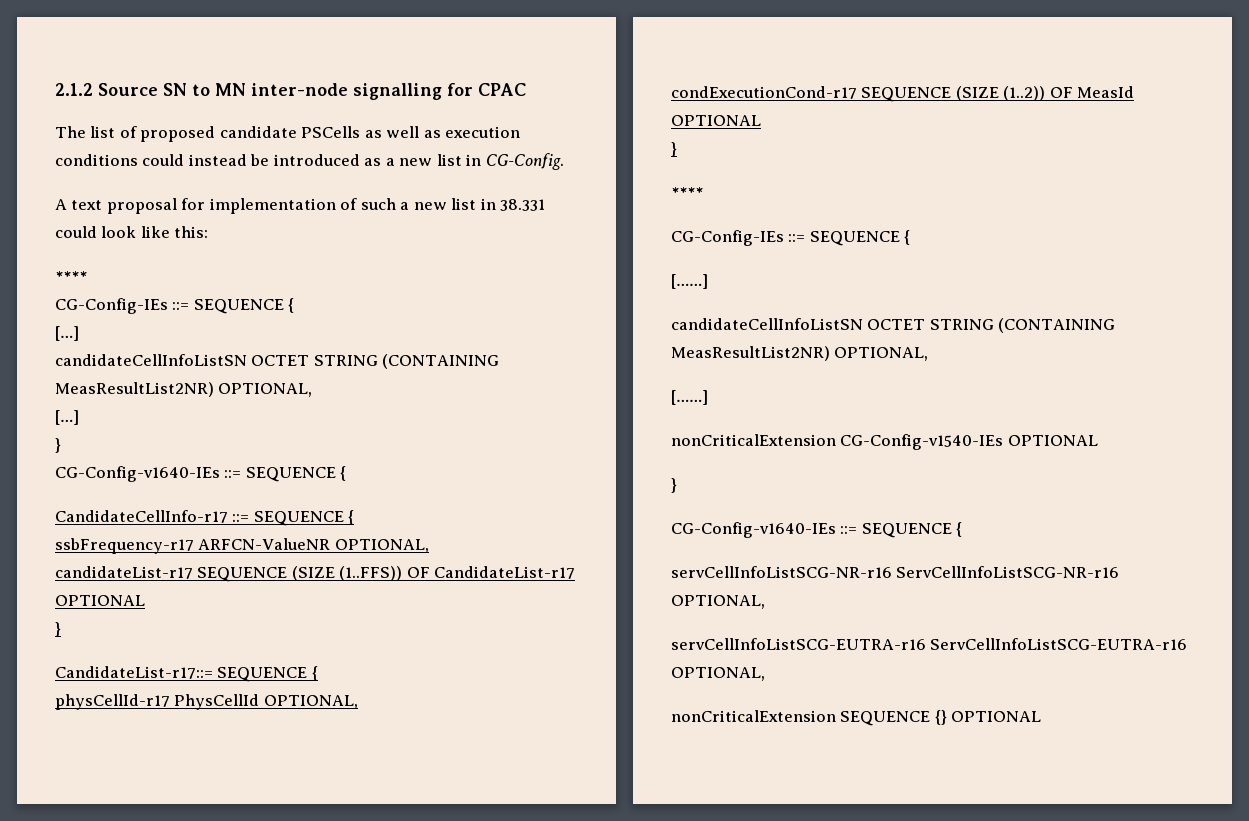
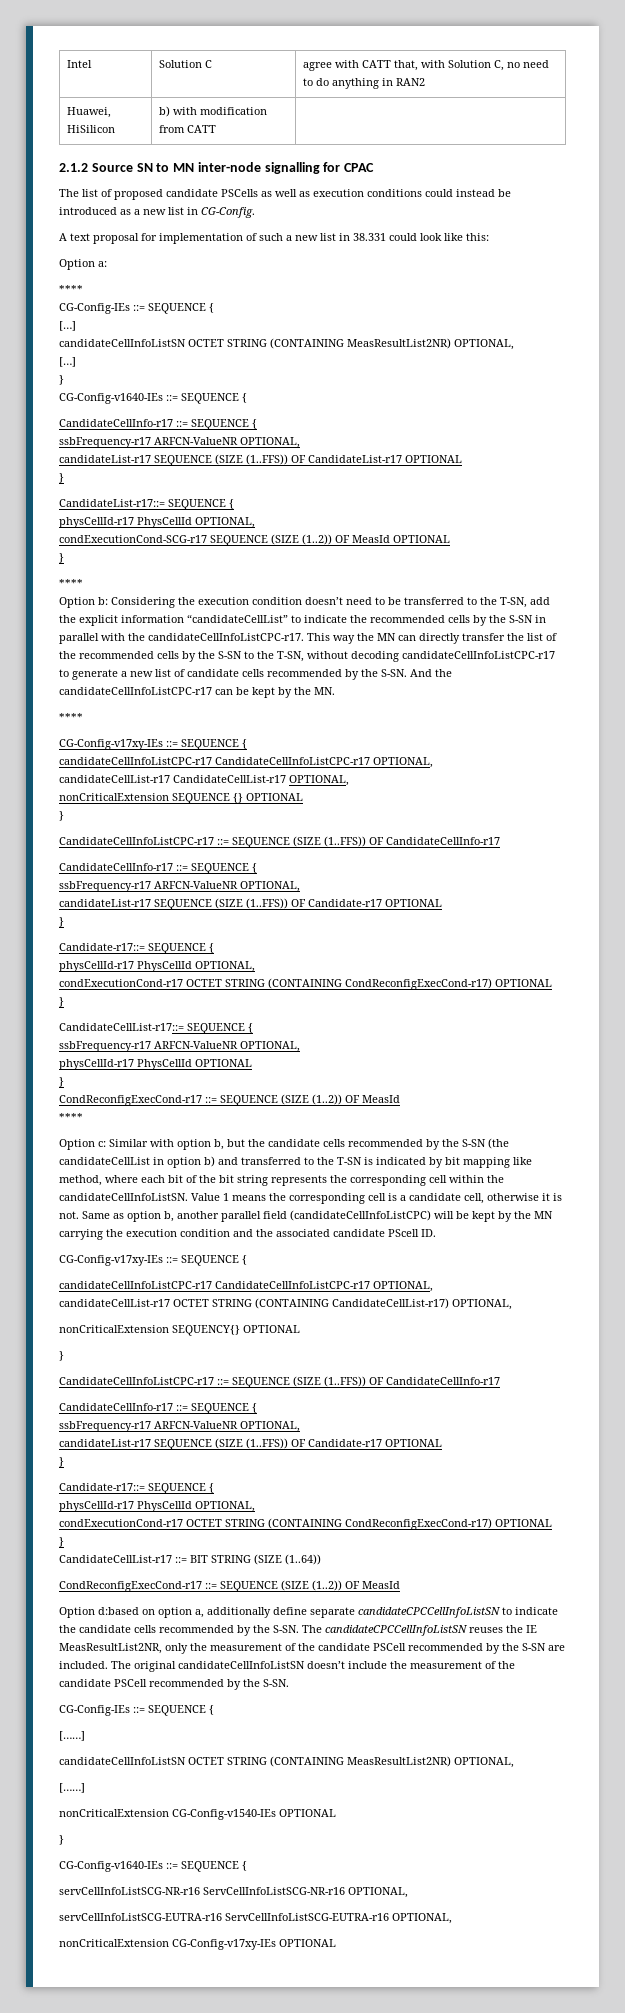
+ Intel | Solution C | agree with CATT that, with Solution C, no need to do anything in RAN2
+ Huawei, HiSilicon | b) with modification from CATT |
+ Option a:
- condExecutionCond-r17 SEQUENCE (SIZE (1..2)) OF MeasId OPTIONAL
+ condExecutionCond-SCG-r17 SEQUENCE (SIZE (1..2)) OF MeasId OPTIONAL
+ Option b: Considering the execution condition doesn’t need to be transferred to the T-SN, add the explicit information “candidateCellList” to indicate the recommended cells by the S-SN in parallel with the candidateCellInfoListCPC-r17. This way the MN can directly transfer the list of the recommended cells by the S-SN to the T-SN, without decoding candidateCellInfoListCPC-r17 to generate a new list of candidate cells recommended by the S-SN. And the candidateCellInfoListCPC-r17 can be kept by the MN.
+ ****
+ CG-Config-v17xy-IEs ::= SEQUENCE {
+ candidateCellInfoListCPC-r17 CandidateCellInfoListCPC-r17 OPTIONAL,
+ candidateCellList-r17 CandidateCellList-r17 OPTIONAL,
+ nonCriticalExtension SEQUENCE {} OPTIONAL
+ }
+ CandidateCellInfoListCPC-r17 ::= SEQUENCE (SIZE (1..FFS)) OF CandidateCellInfo-r17
+ CandidateCellInfo-r17 ::= SEQUENCE {
+ ssbFrequency-r17 ARFCN-ValueNR OPTIONAL,
+ candidateList-r17 SEQUENCE (SIZE (1..FFS)) OF Candidate-r17 OPTIONAL
+ }
+ Candidate-r17::= SEQUENCE {
+ physCellId-r17 PhysCellId OPTIONAL,
+ condExecutionCond-r17 OCTET STRING (CONTAINING CondReconfigExecCond-r17) OPTIONAL
+ }
+ CandidateCellList-r17::= SEQUENCE {
+ ssbFrequency-r17 ARFCN-ValueNR OPTIONAL,
+ physCellId-r17 PhysCellId OPTIONAL
+ }
+ CondReconfigExecCond-r17 ::= SEQUENCE (SIZE (1..2)) OF MeasId
+ ****
+ Option c: Similar with option b, but the candidate cells recommended by the S-SN (the candidateCellList in option b) and transferred to the T-SN is indicated by bit mapping like method, where each bit of the bit string represents the corresponding cell within the candidateCellInfoListSN. Value 1 means the corresponding cell is a candidate cell, otherwise it is not. Same as option b, another parallel field (candidateCellInfoListCPC) will be kept by the MN carrying the execution condition and the associated candidate PScell ID.
+ CG-Config-v17xy-IEs ::= SEQUENCE {
+ candidateCellInfoListCPC-r17 CandidateCellInfoListCPC-r17 OPTIONAL,
+ candidateCellList-r17 OCTET STRING (CONTAINING CandidateCellList-r17) OPTIONAL,
+ nonCriticalExtension SEQUENCY{} OPTIONAL
+ }
+ CandidateCellInfoListCPC-r17 ::= SEQUENCE (SIZE (1..FFS)) OF CandidateCellInfo-r17
+ CandidateCellInfo-r17 ::= SEQUENCE {
+ ssbFrequency-r17 ARFCN-ValueNR OPTIONAL,
+ candidateList-r17 SEQUENCE (SIZE (1..FFS)) OF Candidate-r17 OPTIONAL
+ }
+ Candidate-r17::= SEQUENCE {
+ physCellId-r17 PhysCellId OPTIONAL,
+ condExecutionCond-r17 OCTET STRING (CONTAINING CondReconfigExecCond-r17) OPTIONAL
+ }
+ CandidateCellList-r17 ::= BIT STRING (SIZE (1..64))
+ CondReconfigExecCond-r17 ::= SEQUENCE (SIZE (1..2)) OF MeasId
+ Option d:based on option a, additionally define separate candidateCPCCellInfoListSN to indicate the candidate cells recommended by the S-SN. The candidateCPCCellInfoListSN reuses the IE MeasResultList2NR, only the measurement of the candidate PSCell recommended by the S-SN are included. The original candidateCellInfoListSN doesn’t include the measurement of the candidate PSCell recommended by the S-SN.
- nonCriticalExtension SEQUENCE {} OPTIONAL
+ nonCriticalExtension CG-Config-v17xy-IEs OPTIONAL

